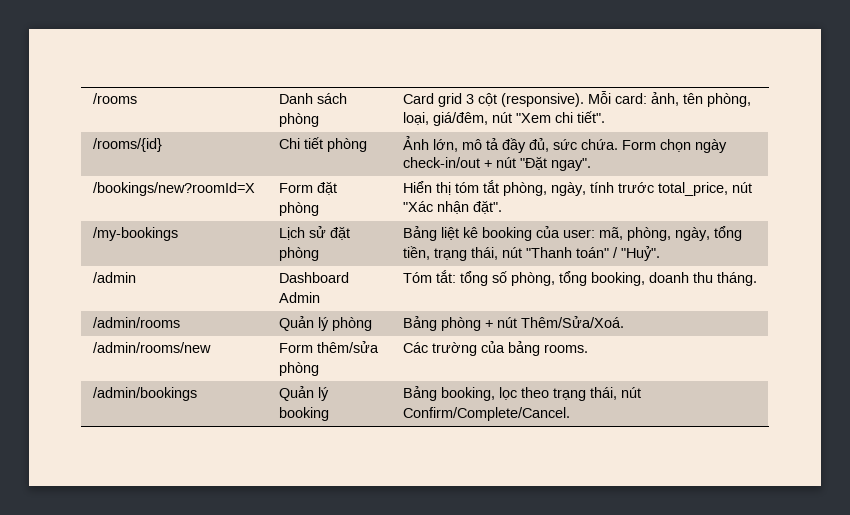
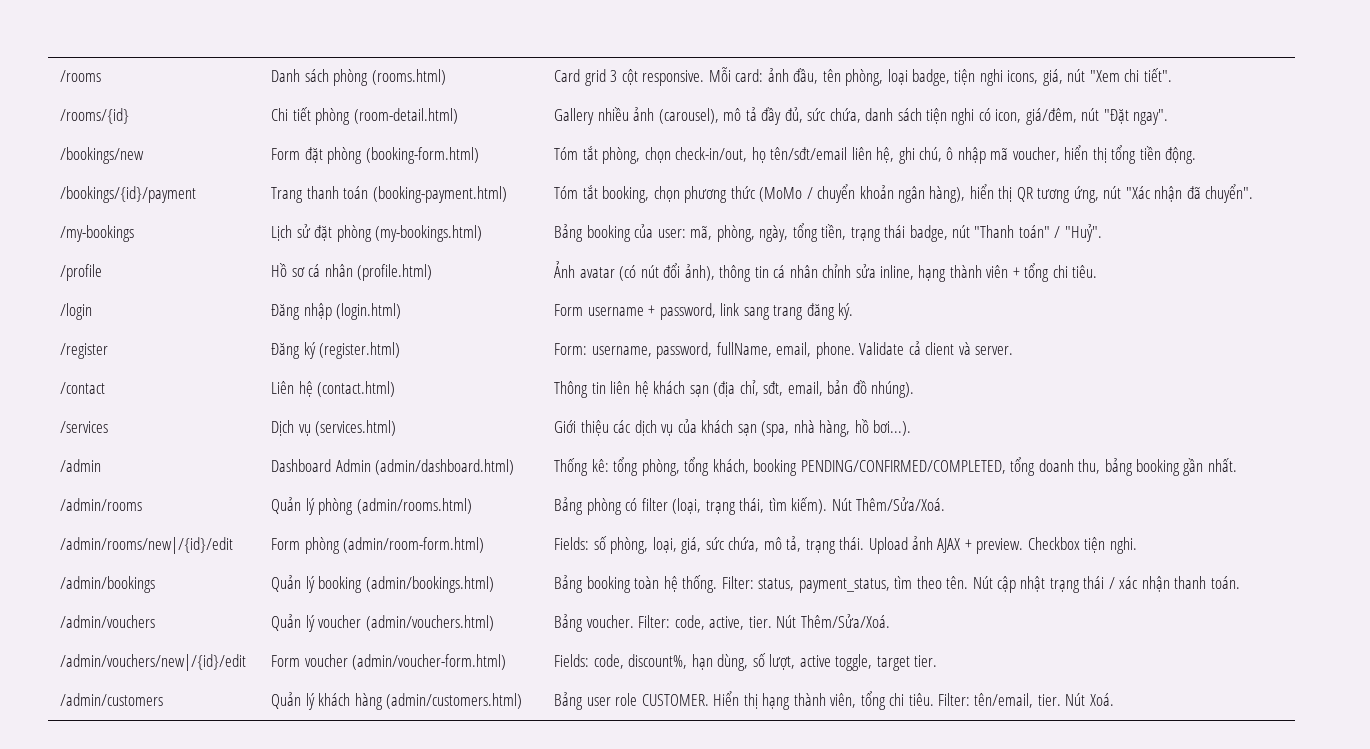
- /rooms | Danh sách phòng | Card grid 3 cột (responsive). Mỗi card: ảnh, tên phòng, loại, giá/đêm, nút "Xem chi tiết".
+ /rooms | Danh sách phòng (rooms.html) | Card grid 3 cột responsive. Mỗi card: ảnh đầu, tên phòng, loại badge, tiện nghi icons, giá, nút "Xem chi tiết".
- /rooms/{id} | Chi tiết phòng | Ảnh lớn, mô tả đầy đủ, sức chứa. Form chọn ngày check-in/out + nút "Đặt ngay".
+ /rooms/{id} | Chi tiết phòng (room-detail.html) | Gallery nhiều ảnh (carousel), mô tả đầy đủ, sức chứa, danh sách tiện nghi có icon, giá/đêm, nút "Đặt ngay".
- /bookings/new?roomId=X | Form đặt phòng | Hiển thị tóm tắt phòng, ngày, tính trước total_price, nút "Xác nhận đặt".
+ /bookings/new | Form đặt phòng (booking-form.html) | Tóm tắt phòng, chọn check-in/out, họ tên/sđt/email liên hệ, ghi chú, ô nhập mã voucher, hiển thị tổng tiền động.
+ /bookings/{id}/payment | Trang thanh toán (booking-payment.html) | Tóm tắt booking, chọn phương thức (MoMo / chuyển khoản ngân hàng), hiển thị QR tương ứng, nút "Xác nhận đã chuyển".
- /my-bookings | Lịch sử đặt phòng | Bảng liệt kê booking của user: mã, phòng, ngày, tổng tiền, trạng thái, nút "Thanh toán" / "Huỷ".
+ /my-bookings | Lịch sử đặt phòng (my-bookings.html) | Bảng booking của user: mã, phòng, ngày, tổng tiền, trạng thái badge, nút "Thanh toán" / "Huỷ".
- /admin | Dashboard Admin | Tóm tắt: tổng số phòng, tổng booking, doanh thu tháng.
+ /profile | Hồ sơ cá nhân (profile.html) | Ảnh avatar (có nút đổi ảnh), thông tin cá nhân chỉnh sửa inline, hạng thành viên + tổng chi tiêu.
+ /login | Đăng nhập (login.html) | Form username + password, link sang trang đăng ký.
+ /register | Đăng ký (register.html) | Form: username, password, fullName, email, phone. Validate cả client và server.
+ /contact | Liên hệ (contact.html) | Thông tin liên hệ khách sạn (địa chỉ, sđt, email, bản đồ nhúng).
+ /services | Dịch vụ (services.html) | Giới thiệu các dịch vụ của khách sạn (spa, nhà hàng, hồ bơi...).
+ /admin | Dashboard Admin (admin/dashboard.html) | Thống kê: tổng phòng, tổng khách, booking PENDING/CONFIRMED/COMPLETED, tổng doanh thu, bảng booking gần nhất.
- /admin/rooms | Quản lý phòng | Bảng phòng + nút Thêm/Sửa/Xoá.
- /admin/rooms/new | Form thêm/sửa phòng | Các trường của bảng rooms.
+ /admin/rooms | Quản lý phòng (admin/rooms.html) | Bảng phòng có filter (loại, trạng thái, tìm kiếm). Nút Thêm/Sửa/Xoá.
+ /admin/rooms/new|/{id}/edit | Form phòng (admin/room-form.html) | Fields: số phòng, loại, giá, sức chứa, mô tả, trạng thái. Upload ảnh AJAX + preview. Checkbox tiện nghi.
- /admin/bookings | Quản lý booking | Bảng booking, lọc theo trạng thái, nút Confirm/Complete/Cancel.
+ /admin/bookings | Quản lý booking (admin/bookings.html) | Bảng booking toàn hệ thống. Filter: status, payment_status, tìm theo tên. Nút cập nhật trạng thái / xác nhận thanh toán.
+ /admin/vouchers | Quản lý voucher (admin/vouchers.html) | Bảng voucher. Filter: code, active, tier. Nút Thêm/Sửa/Xoá.
+ /admin/vouchers/new|/{id}/edit | Form voucher (admin/voucher-form.html) | Fields: code, discount%, hạn dùng, số lượt, active toggle, target tier.
+ /admin/customers | Quản lý khách hàng (admin/customers.html) | Bảng user role CUSTOMER. Hiển thị hạng thành viên, tổng chi tiêu. Filter: tên/email, tier. Nút Xoá.

